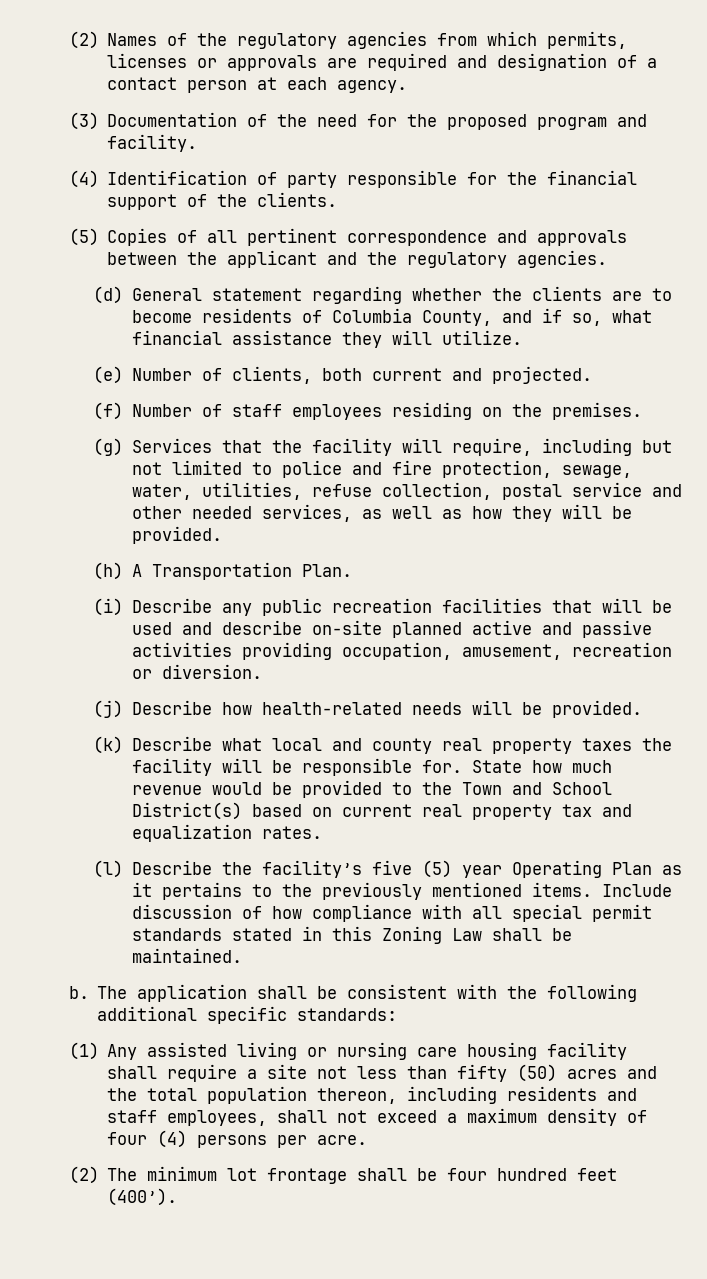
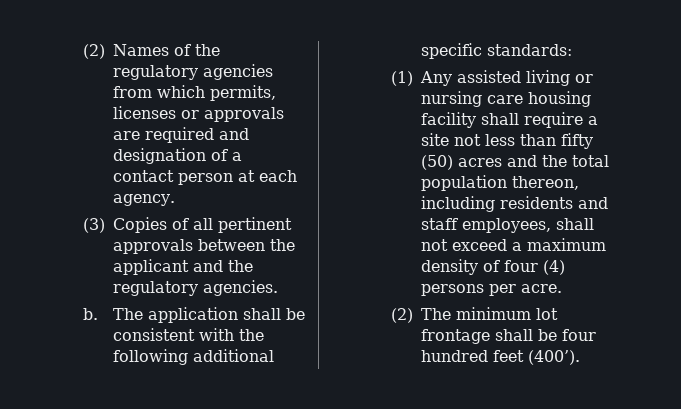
- (3) Documentation of the need for the proposed program and facility.
- (4) Identification of party responsible for the financial support of the clients.
- (5) Copies of all pertinent correspondence and approvals between the applicant and the regulatory agencies.
+ (3) Copies of all pertinent approvals between the applicant and the regulatory agencies.
- (d) General statement regarding whether the clients are to become residents of Columbia County, and if so, what financial assistance they will utilize.
- (e) Number of clients, both current and projected.
- (f) Number of staff employees residing on the premises.
- (g) Services that the facility will require, including but not limited to police and fire protection, sewage, water, utilities, refuse collection, postal service and other needed services, as well as how they will be provided.
- (h) A Transportation Plan.
- (i) Describe any public recreation facilities that will be used and describe on-site planned active and passive activities providing occupation, amusement, recreation or diversion.
- (j) Describe how health-related needs will be provided.
- (k) Describe what local and county real property taxes the facility will be responsible for. State how much revenue would be provided to the Town and School District(s) based on current real property tax and equalization rates.
- (l) Describe the facility’s five (5) year Operating Plan as it pertains to the previously mentioned items. Include discussion of how compliance with all special permit standards stated in this Zoning Law shall be maintained.

